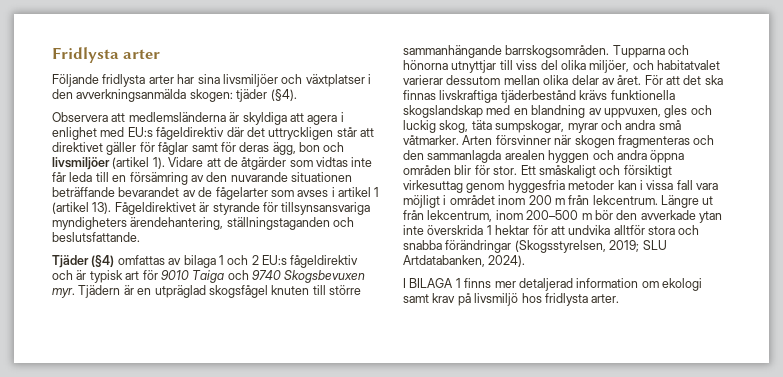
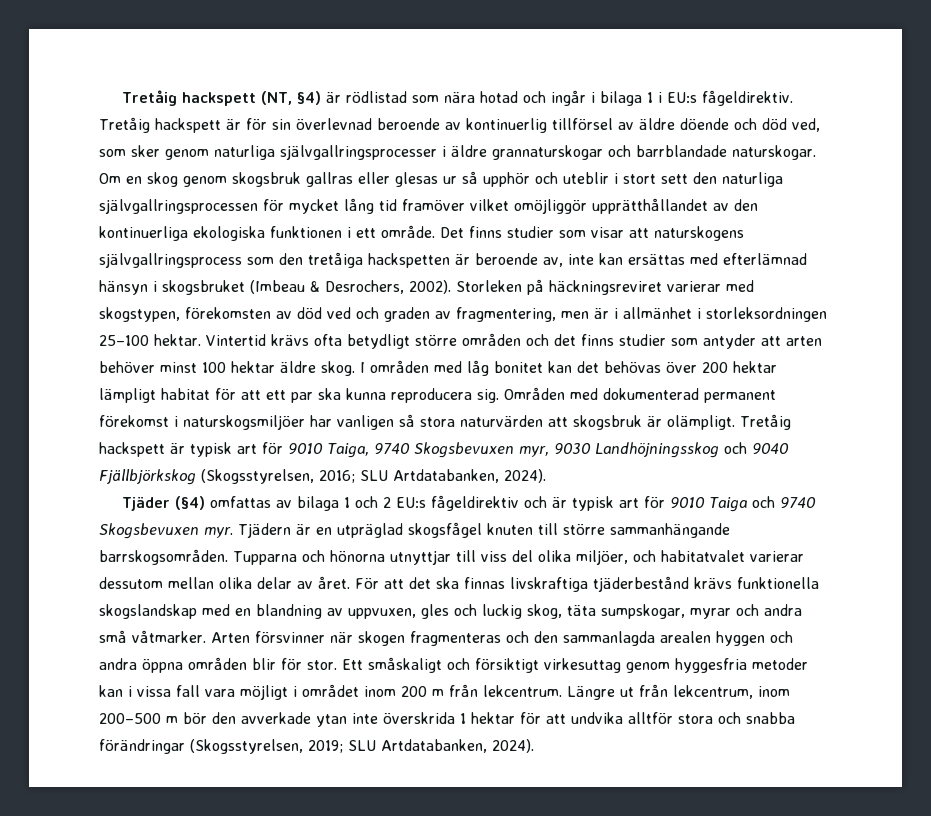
- Fridlysta arter
- Följande fridlysta arter har sina livsmiljöer och växtplatser i den avverkningsanmälda skogen: tjäder (§4).
- Observera att medlemsländerna är skyldiga att agera i enlighet med EU:s fågeldirektiv där det uttryckligen står att direktivet gäller för fåglar samt för deras ägg, bon och livsmiljöer (artikel 1). Vidare att de åtgärder som vidtas inte får leda till en försämring av den nuvarande situationen beträffande bevarandet av de fågelarter som avses i artikel 1 (artikel 13). Fågeldirektivet är styrande för tillsynsansvariga myndigheters ärendehantering, ställningstaganden och beslutsfattande.
+ Tretåig hackspett (NT, §4) är rödlistad som nära hotad och ingår i bilaga 1 i EU:s fågeldirektiv. Tretåig hackspett är för sin överlevnad beroende av kontinuerlig tillförsel av äldre döende och död ved, som sker genom naturliga självgallringsprocesser i äldre grannaturskogar och barrblandade naturskogar. Om en skog genom skogsbruk gallras eller glesas ur så upphör och uteblir i stort sett den naturliga självgallringsprocessen för mycket lång tid framöver vilket omöjliggör upprätthållandet av den kontinuerliga ekologiska funktionen i ett område. Det finns studier som visar att naturskogens självgallringsprocess som den tretåiga hackspetten är beroende av, inte kan ersättas med efterlämnad hänsyn i skogsbruket (Imbeau & Desrochers, 2002). Storleken på häckningsreviret varierar med skogstypen, förekomsten av död ved och graden av fragmentering, men är i allmänhet i storleksordningen 25–100 hektar. Vintertid krävs ofta betydligt större områden och det finns studier som antyder att arten behöver minst 100 hektar äldre skog. I områden med låg bonitet kan det behövas över 200 hektar lämpligt habitat för att ett par ska kunna reproducera sig. Områden med dokumenterad permanent förekomst i naturskogsmiljöer har vanligen så stora naturvärden att skogsbruk är olämpligt. Tretåig hackspett är typisk art för 9010 Taiga, 9740 Skogsbevuxen myr, 9030 Landhöjningsskog och 9040 Fjällbjörkskog (Skogsstyrelsen, 2016; SLU Artdatabanken, 2024).
- I BILAGA 1 finns mer detaljerad information om ekologi samt krav på livsmiljö hos fridlysta arter.

